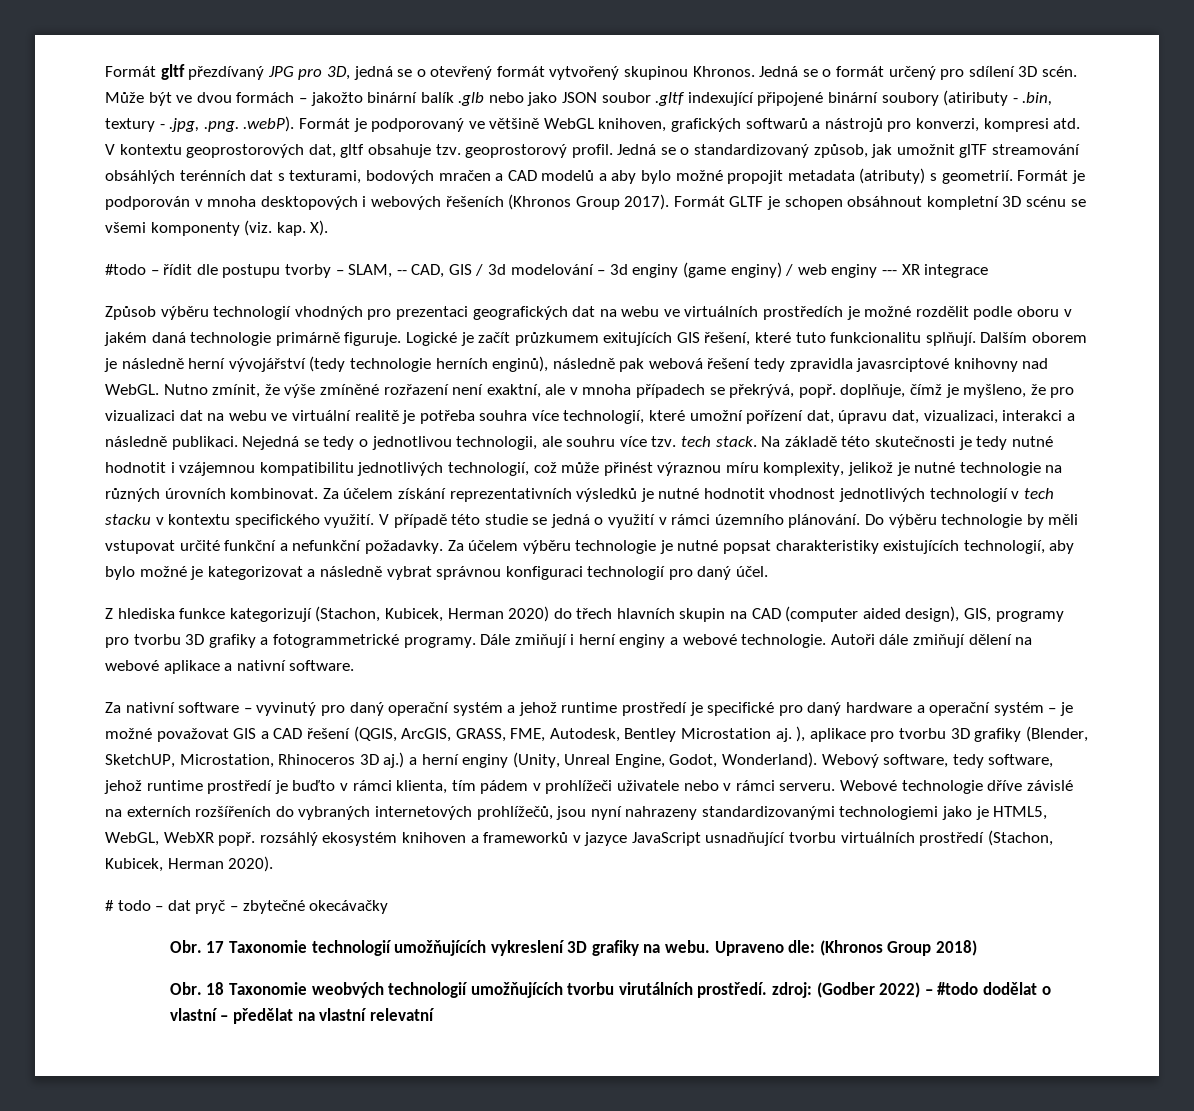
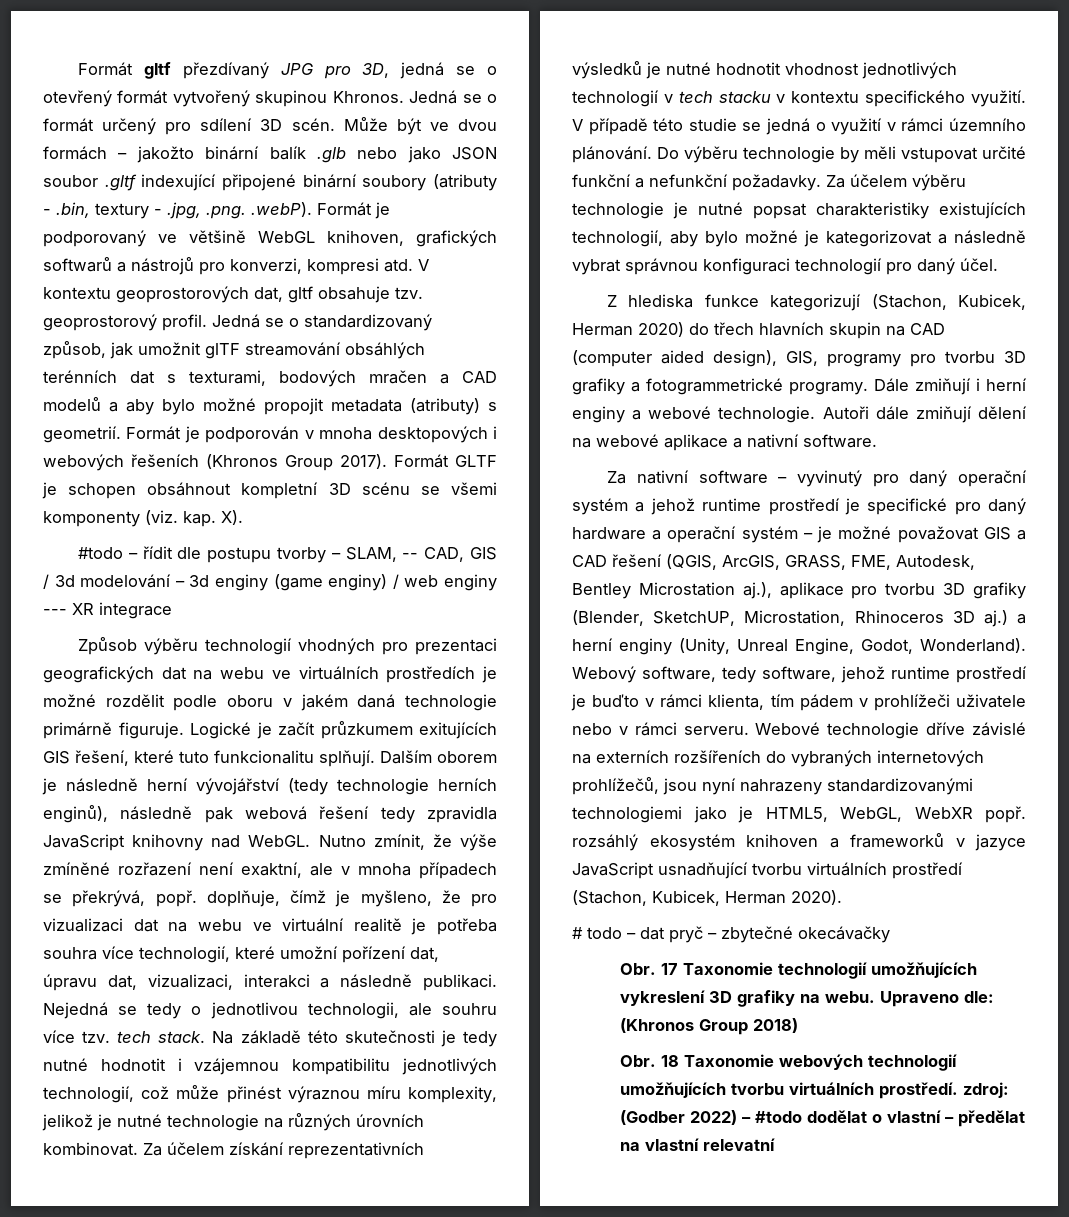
- Může být ve dvou formách – jakožto binární balík .glb nebo jako JSON soubor .gltf indexující připojené binární soubory (atiributy - .bin, textury - .jpg, .png. .webP). Formát je podporovaný ve většině WebGL knihoven, grafických softwarů a nástrojů pro konverzi, kompresi atd.
+ Může být ve dvou formách – jakožto binární balík .glb nebo jako JSON soubor .gltf indexující připojené binární soubory (atributy - .bin, textury - .jpg, .png. .webP). Formát je podporovaný ve většině WebGL knihoven, grafických softwarů a nástrojů pro konverzi, kompresi atd.
- Dalším oborem je následně herní vývojářství (tedy technologie herních enginů), následně pak webová řešení tedy zpravidla javasrciptové knihovny nad WebGL.
+ Dalším oborem je následně herní vývojářství (tedy technologie herních enginů), následně pak webová řešení tedy zpravidla JavaScript knihovny nad WebGL.
- Za nativní software – vyvinutý pro daný operační systém a jehož runtime prostředí je specifické pro daný hardware a operační systém – je možné považovat GIS a CAD řešení (QGIS, ArcGIS, GRASS, FME, Autodesk, Bentley Microstation aj. ), aplikace pro tvorbu 3D grafiky (Blender, SketchUP, Microstation, Rhinoceros 3D aj.) a herní enginy (Unity, Unreal Engine, Godot, Wonderland).
+ Za nativní software – vyvinutý pro daný operační systém a jehož runtime prostředí je specifické pro daný hardware a operační systém – je možné považovat GIS a CAD řešení (QGIS, ArcGIS, GRASS, FME, Autodesk, Bentley Microstation aj.), aplikace pro tvorbu 3D grafiky (Blender, SketchUP, Microstation, Rhinoceros 3D aj.) a herní enginy (Unity, Unreal Engine, Godot, Wonderland).
- Obr. 18 Taxonomie weobvých technologií umožňujících tvorbu virutálních prostředí. zdroj: (Godber 2022) – #todo dodělat o vlastní – předělat na vlastní relevatní
+ Obr. 18 Taxonomie webových technologií umožňujících tvorbu virtuálních prostředí. zdroj: (Godber 2022) – #todo dodělat o vlastní – předělat na vlastní relevatní

